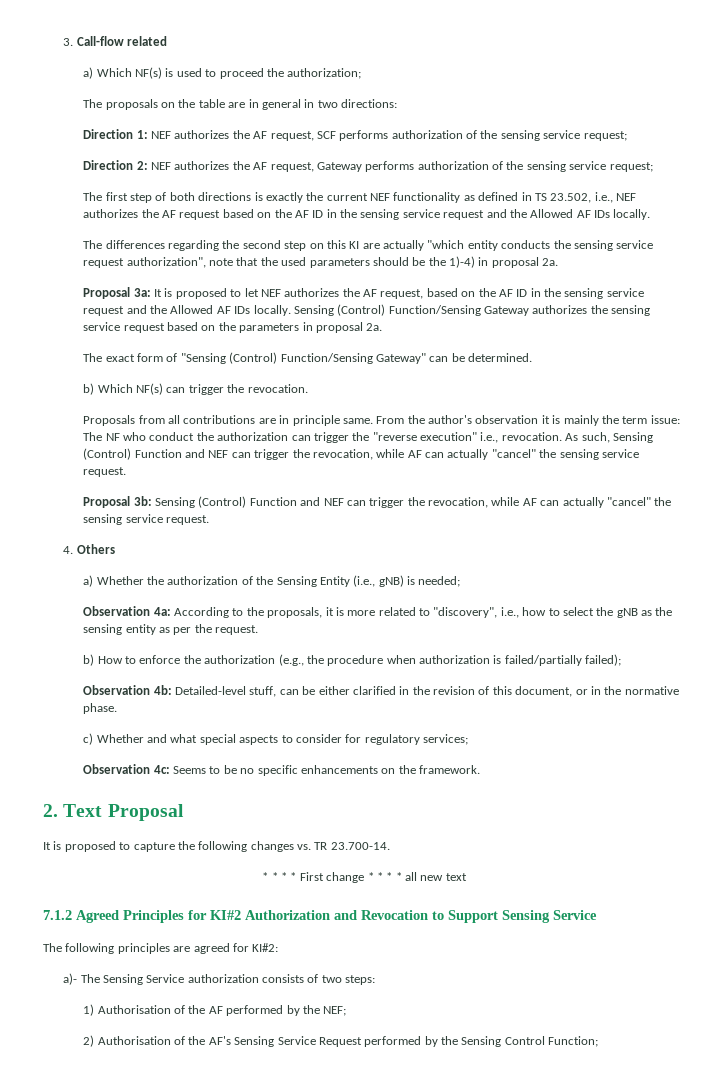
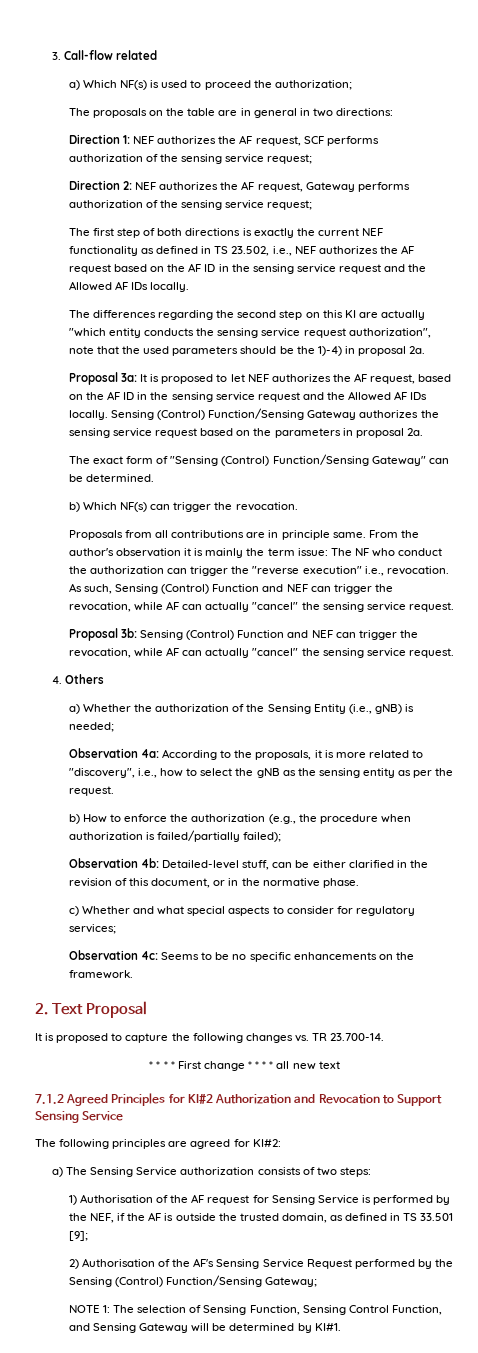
- a)- The Sensing Service authorization consists of two steps:
+ a) The Sensing Service authorization consists of two steps:
- 1) Authorisation of the AF performed by the NEF;
+ 1) Authorisation of the AF request for Sensing Service is performed by the NEF, if the AF is outside the trusted domain, as defined in TS 33.501 [9];
- 2) Authorisation of the AF's Sensing Service Request performed by the Sensing Control Function;
+ 2) Authorisation of the AF's Sensing Service Request performed by the Sensing (Control) Function/Sensing Gateway;
+ NOTE 1: The selection of Sensing Function, Sensing Control Function, and Sensing Gateway will be determined by KI#1.

